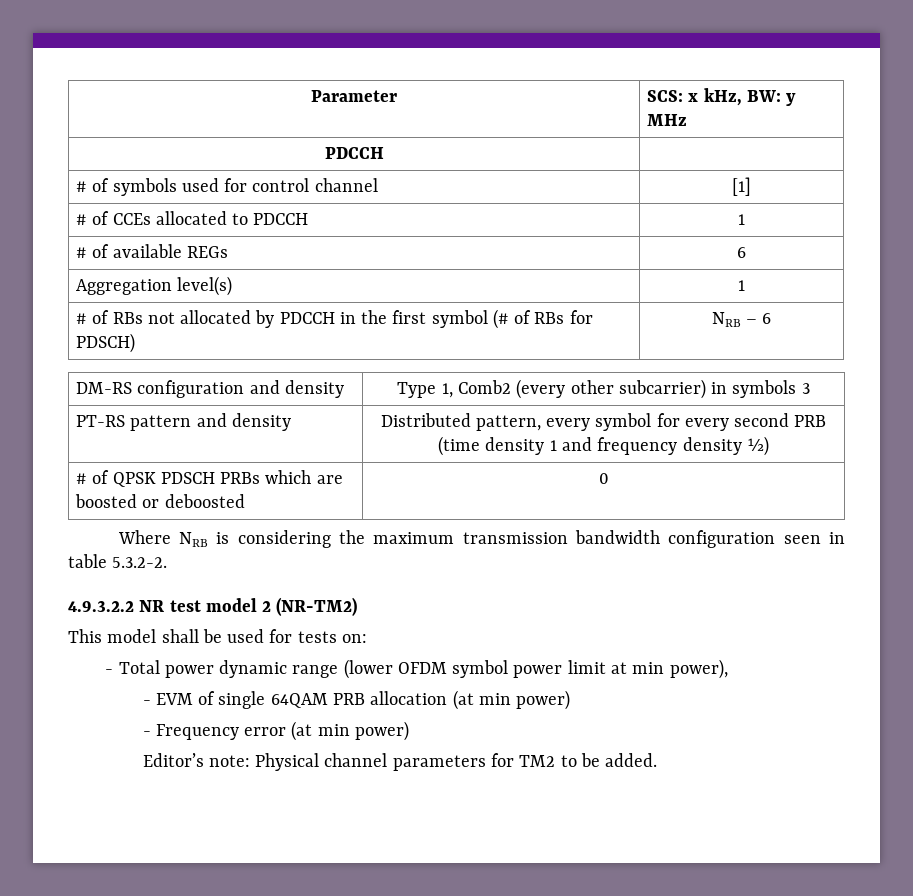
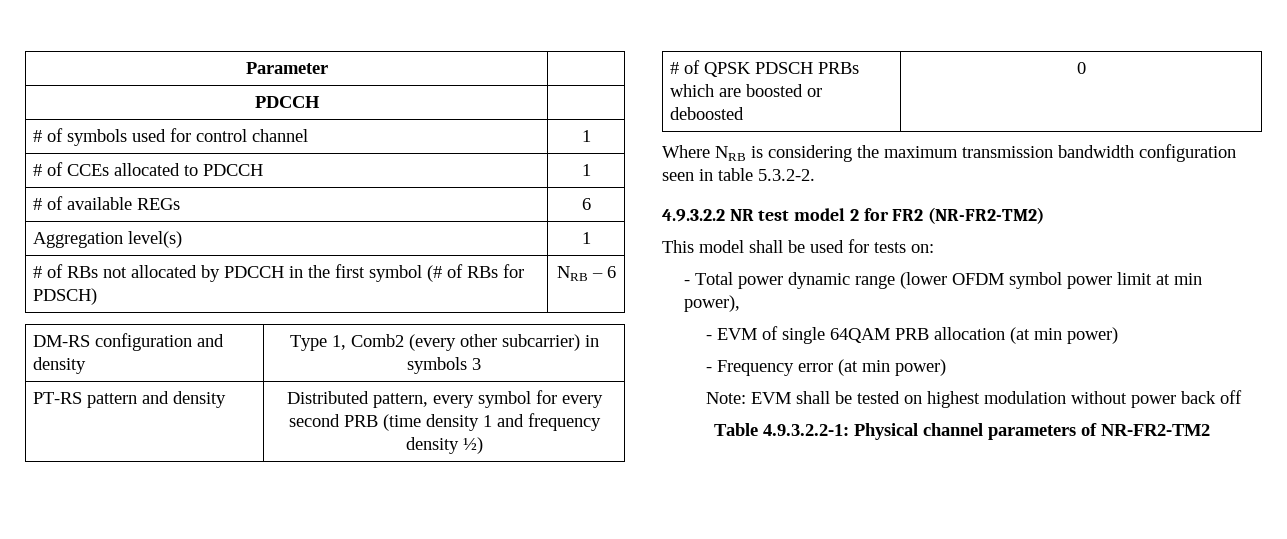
- Parameter | SCS: x kHz, BW: y MHz
+ Parameter |
- # of symbols used for control channel | [1]
+ # of symbols used for control channel | 1
- 4.9.3.2.2 NR test model 2 (NR-TM2)
+ 4.9.3.2.2 NR test model 2 for FR2 (NR-FR2-TM2)
- Editor’s note: Physical channel parameters for TM2 to be added.
+ Note: EVM shall be tested on highest modulation without power back off
+ Table 4.9.3.2.2-1: Physical channel parameters of NR-FR2-TM2

